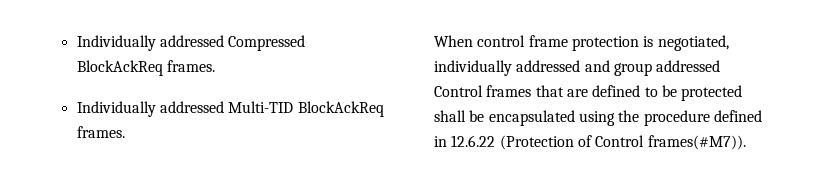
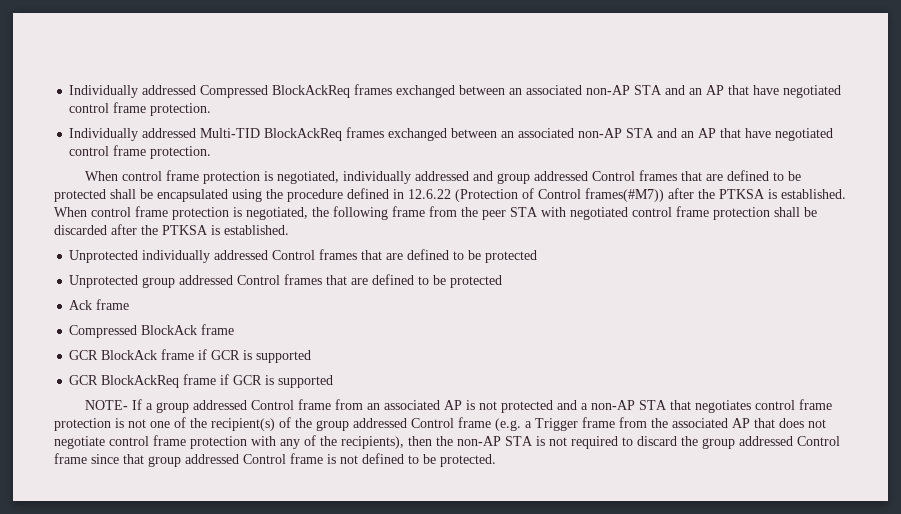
- Individually addressed Compressed BlockAckReq frames.
- Individually addressed Multi-TID BlockAckReq frames.
+ Individually addressed Compressed BlockAckReq frames exchanged between an associated non-AP STA and an AP that have negotiated control frame protection.
+ Individually addressed Multi-TID BlockAckReq frames exchanged between an associated non-AP STA and an AP that have negotiated control frame protection.
- When control frame protection is negotiated, individually addressed and group addressed Control frames that are defined to be protected shall be encapsulated using the procedure defined in 12.6.22 (Protection of Control frames(#M7)).
+ When control frame protection is negotiated, individually addressed and group addressed Control frames that are defined to be protected shall be encapsulated using the procedure defined in 12.6.22 (Protection of Control frames(#M7)) after the PTKSA is established. When control frame protection is negotiated, the following frame from the peer STA with negotiated control frame protection shall be discarded after the PTKSA is established.
+ Unprotected individually addressed Control frames that are defined to be protected
+ Unprotected group addressed Control frames that are defined to be protected
+ Ack frame
+ Compressed BlockAck frame
+ GCR BlockAck frame if GCR is supported
+ GCR BlockAckReq frame if GCR is supported
+ NOTE- If a group addressed Control frame from an associated AP is not protected and a non-AP STA that negotiates control frame protection is not one of the recipient(s) of the group addressed Control frame (e.g. a Trigger frame from the associated AP that does not negotiate control frame protection with any of the recipients), then the non-AP STA is not required to discard the group addressed Control frame since that group addressed Control frame is not defined to be protected.

